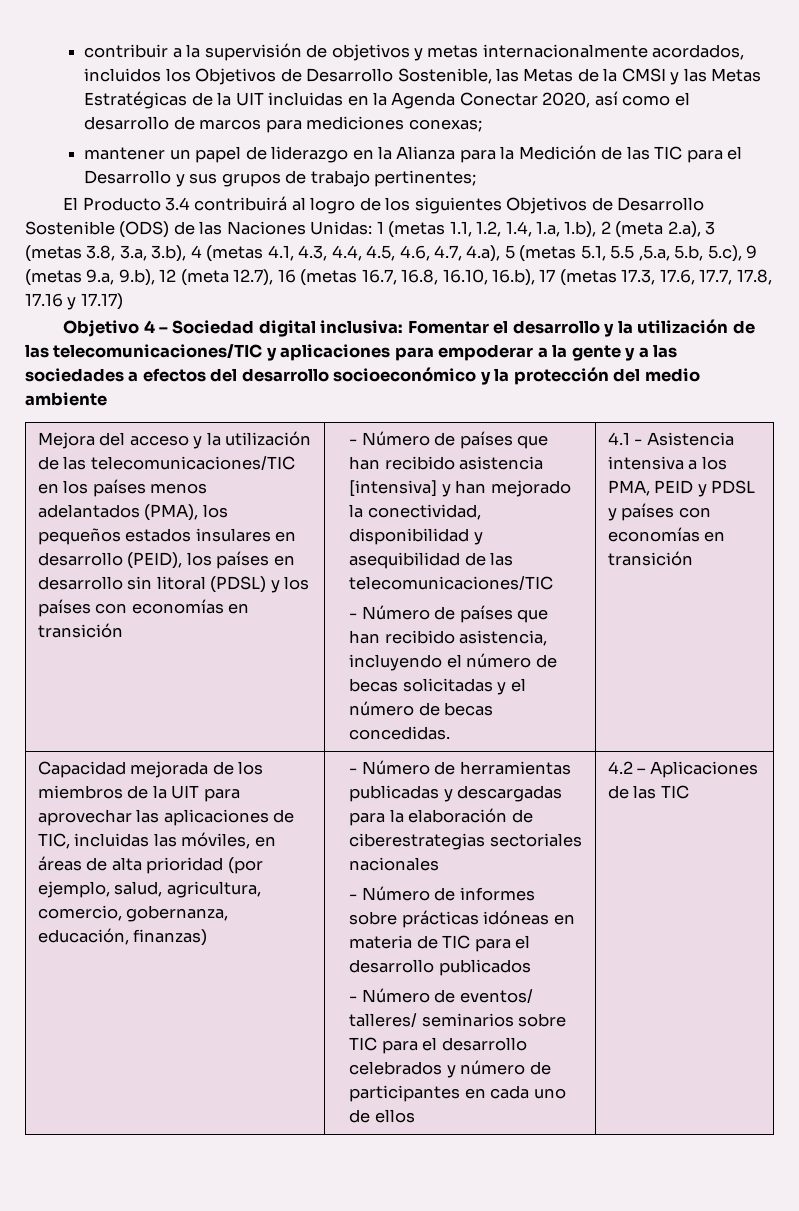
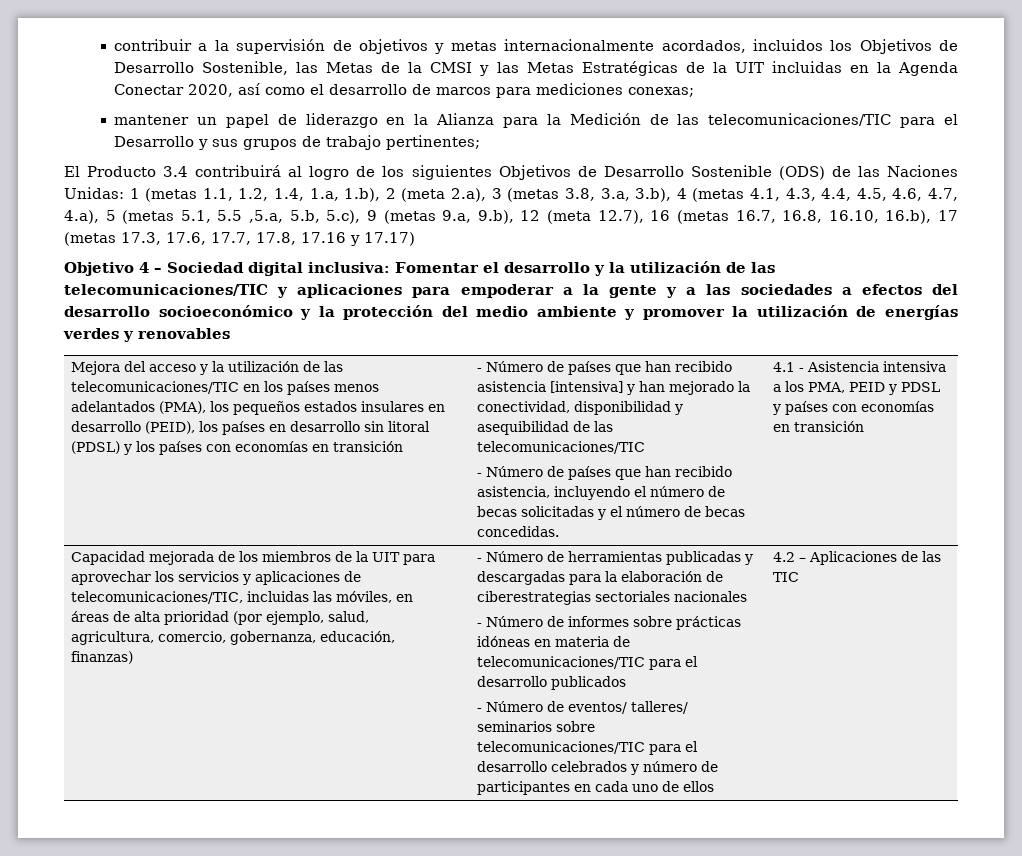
- mantener un papel de liderazgo en la Alianza para la Medición de las TIC para el Desarrollo y sus grupos de trabajo pertinentes;
+ mantener un papel de liderazgo en la Alianza para la Medición de las telecomunicaciones/TIC para el Desarrollo y sus grupos de trabajo pertinentes;
- Objetivo 4 – Sociedad digital inclusiva: Fomentar el desarrollo y la utilización de las telecomunicaciones/TIC y aplicaciones para empoderar a la gente y a las sociedades a efectos del desarrollo socioeconómico y la protección del medio ambiente
+ Objetivo 4 – Sociedad digital inclusiva: Fomentar el desarrollo y la utilización de las telecomunicaciones/TIC y aplicaciones para empoderar a la gente y a las sociedades a efectos del desarrollo socioeconómico y la protección del medio ambiente y promover la utilización de energías verdes y renovables
- Capacidad mejorada de los miembros de la UIT para aprovechar las aplicaciones de TIC, incluidas las móviles, en áreas de alta prioridad (por ejemplo, salud, agricultura, comercio, gobernanza, educación, finanzas)
+ Capacidad mejorada de los miembros de la UIT para aprovechar los servicios y aplicaciones de telecomunicaciones/TIC, incluidas las móviles, en áreas de alta prioridad (por ejemplo, salud, agricultura, comercio, gobernanza, educación, finanzas)
- - Número de informes sobre prácticas idóneas en materia de TIC para el desarrollo publicados
+ - Número de informes sobre prácticas idóneas en materia de telecomunicaciones/TIC para el desarrollo publicados
- - Número de eventos/ talleres/ seminarios sobre TIC para el desarrollo celebrados y número de participantes en cada uno de ellos
+ - Número de eventos/ talleres/ seminarios sobre telecomunicaciones/TIC para el desarrollo celebrados y número de participantes en cada uno de ellos

